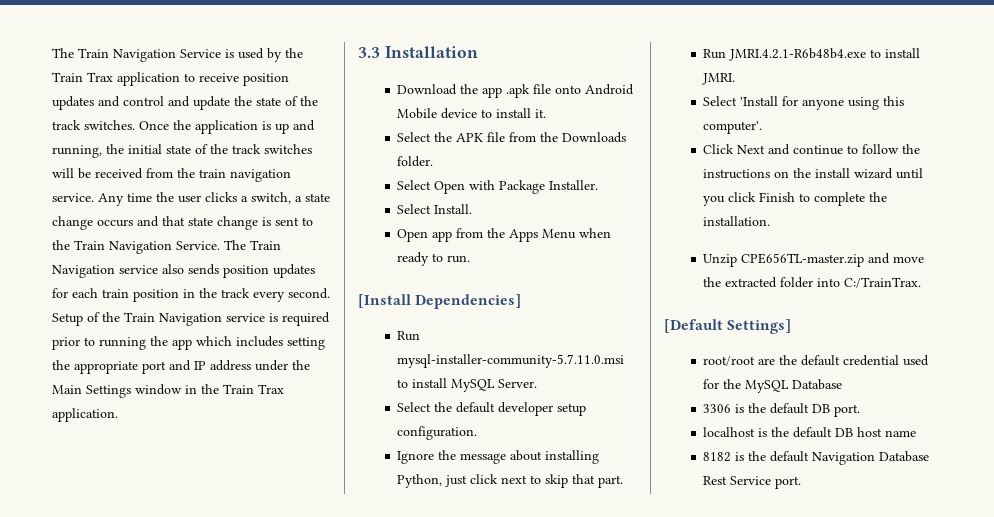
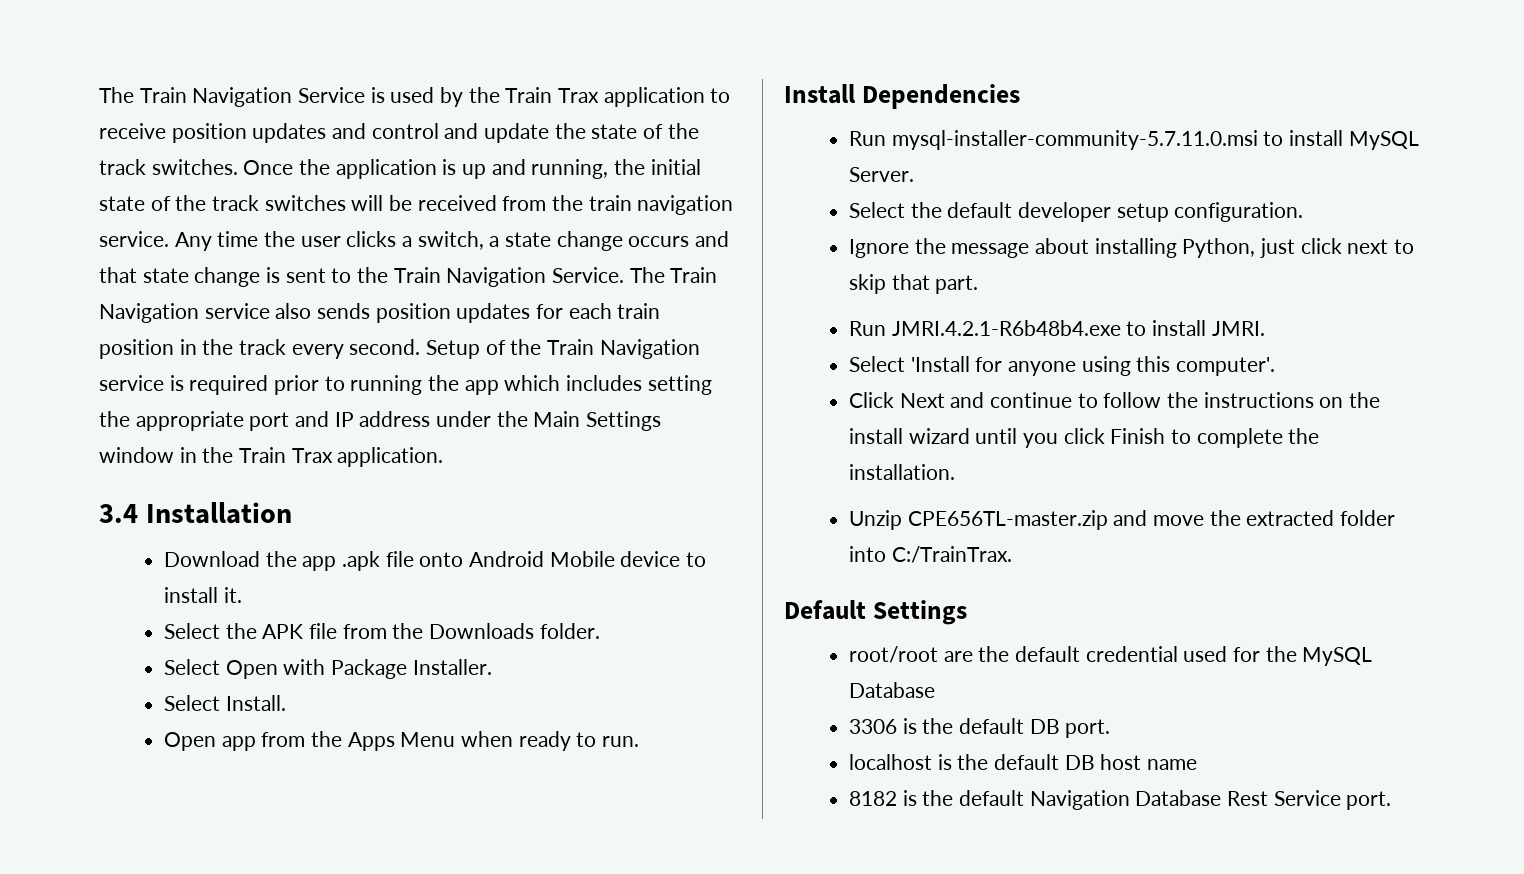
- 3.3 Installation
+ 3.4 Installation
- [Install Dependencies]
+ Install Dependencies
- [Default Settings]
+ Default Settings

